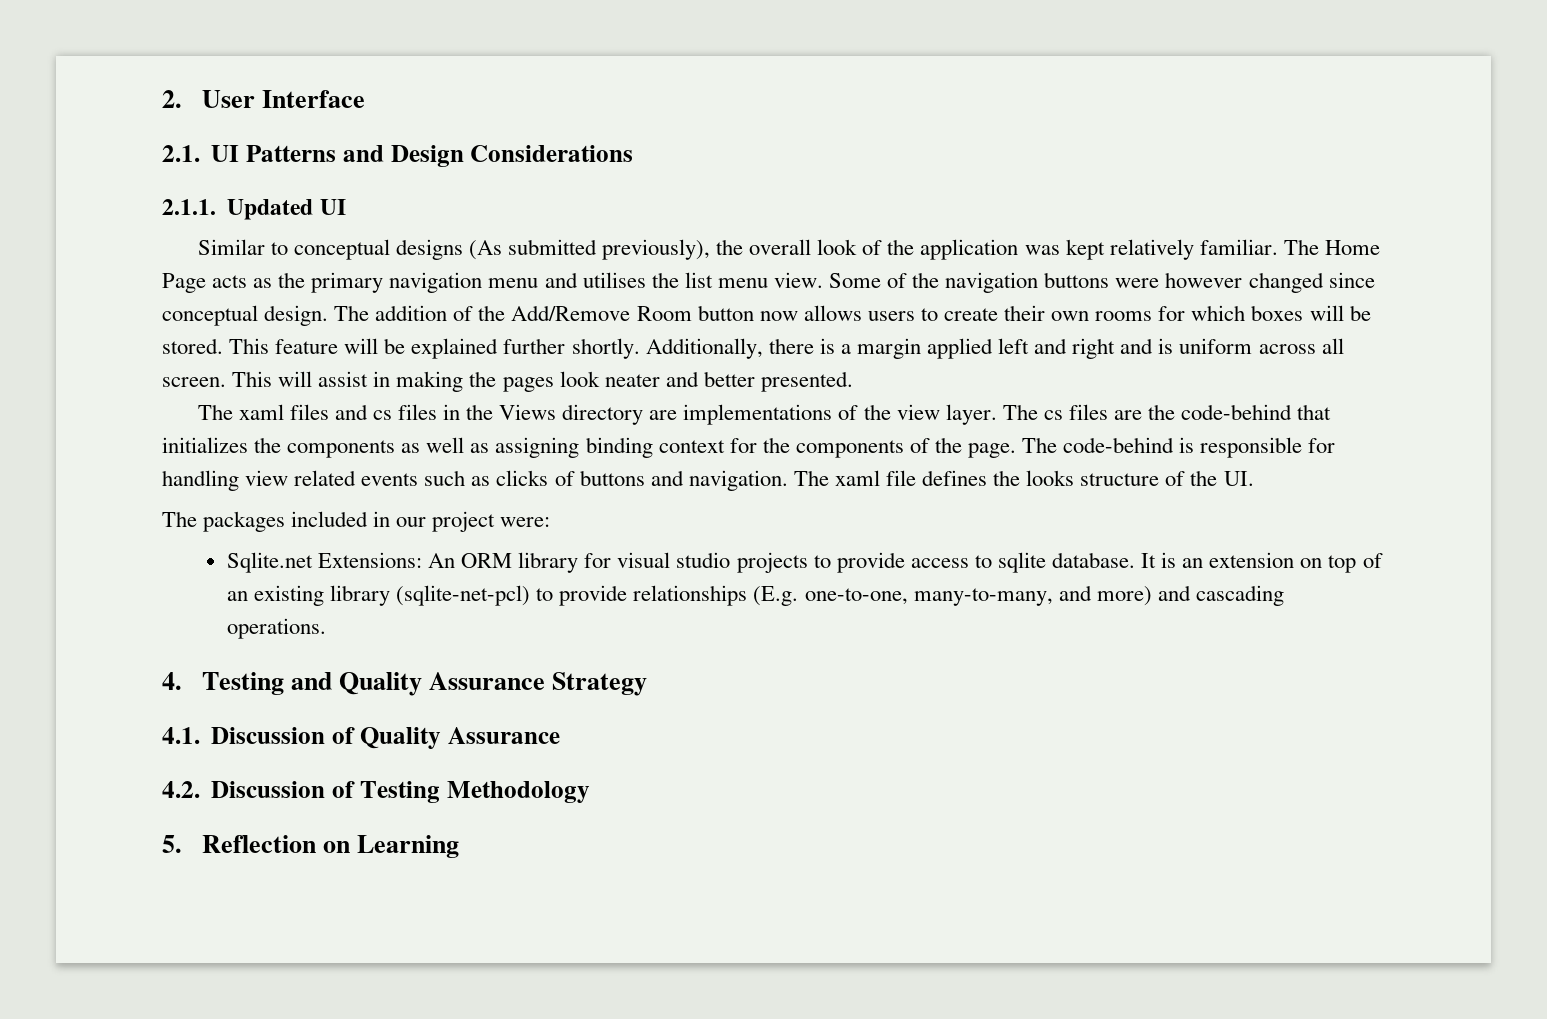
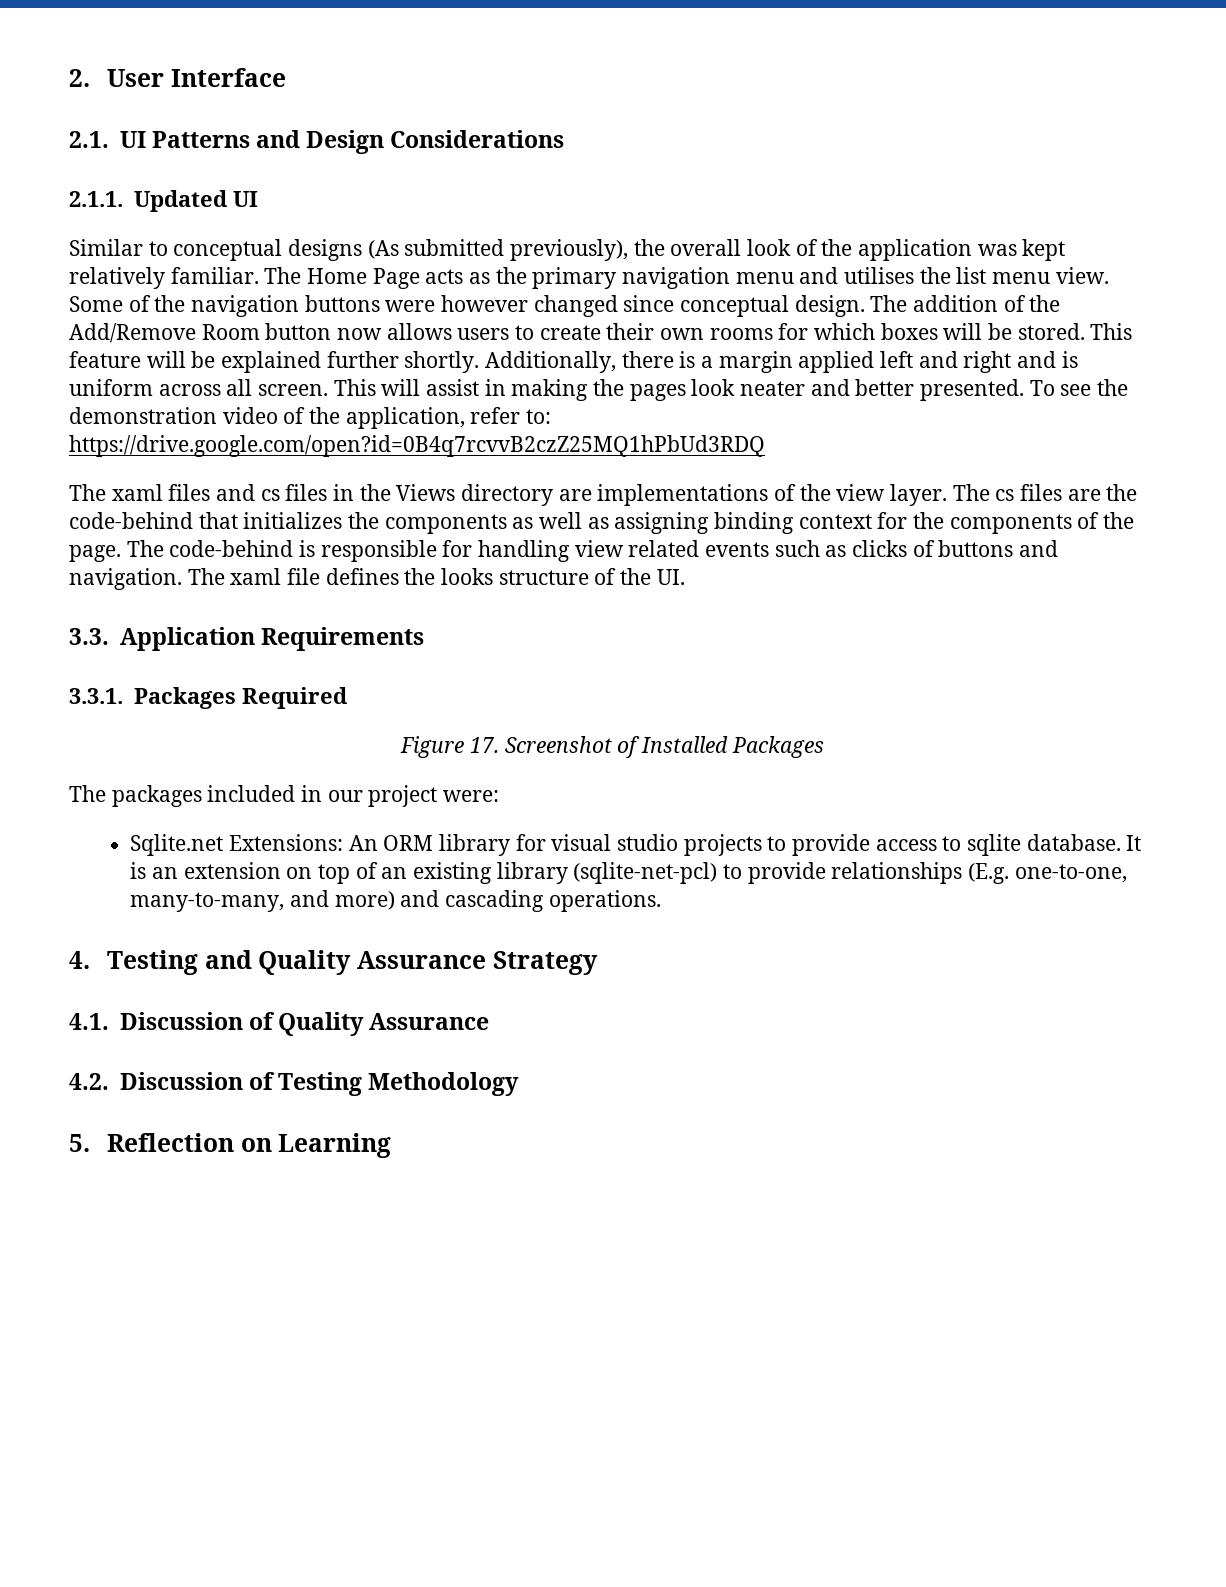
+ To see the demonstration video of the application, refer to: https://drive.google.com/open?id=0B4q7rcvvB2czZ25MQ1hPbUd3RDQ
+ 3.3. Application Requirements
+ 3.3.1. Packages Required
+ Figure 17. Screenshot of Installed Packages

